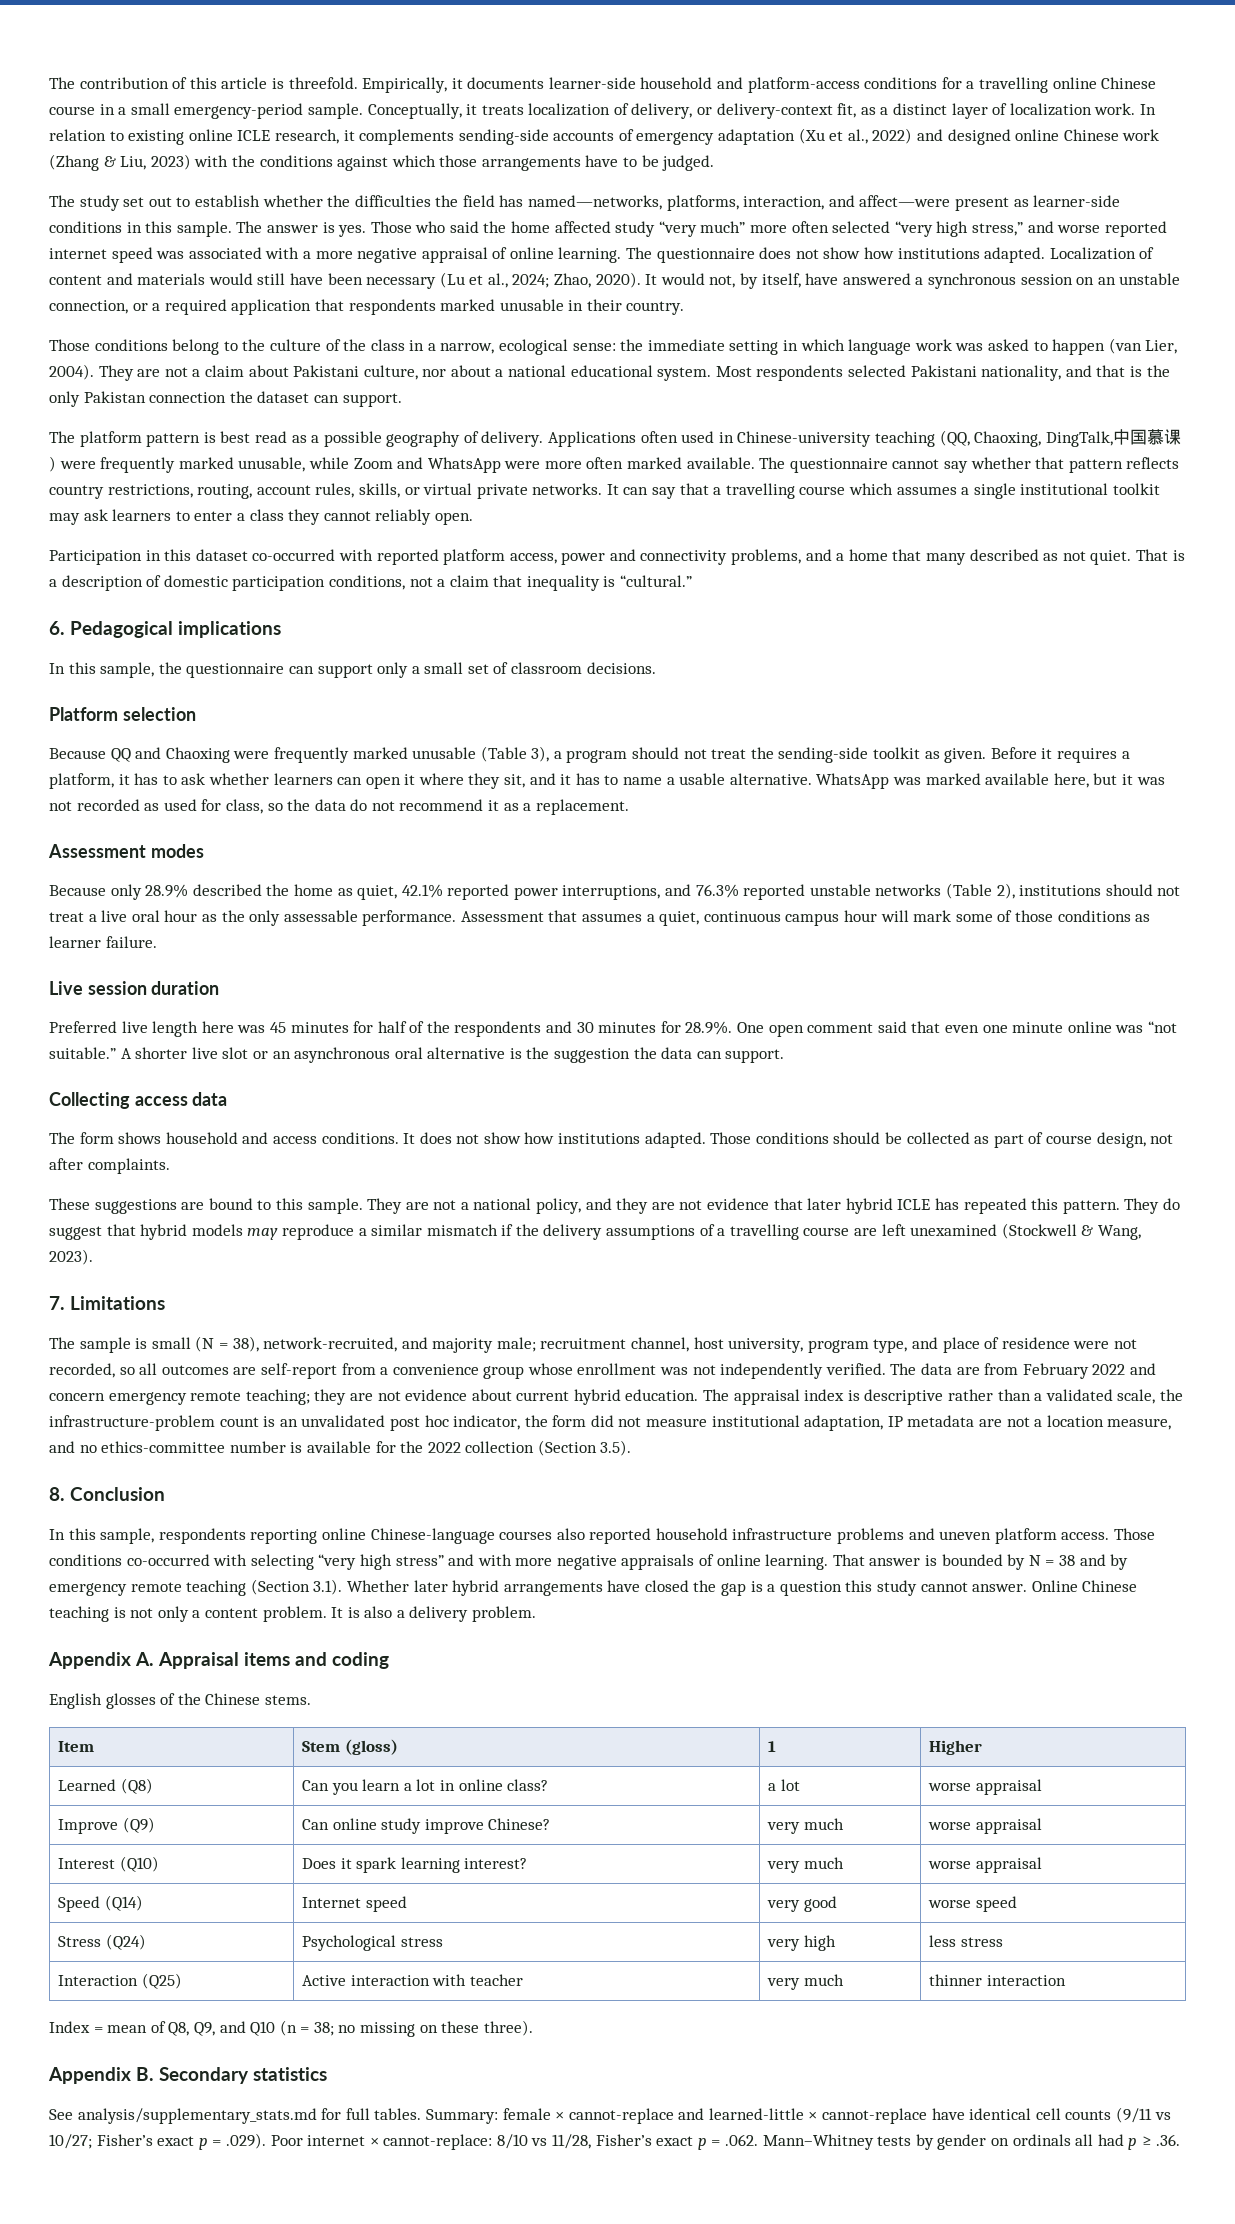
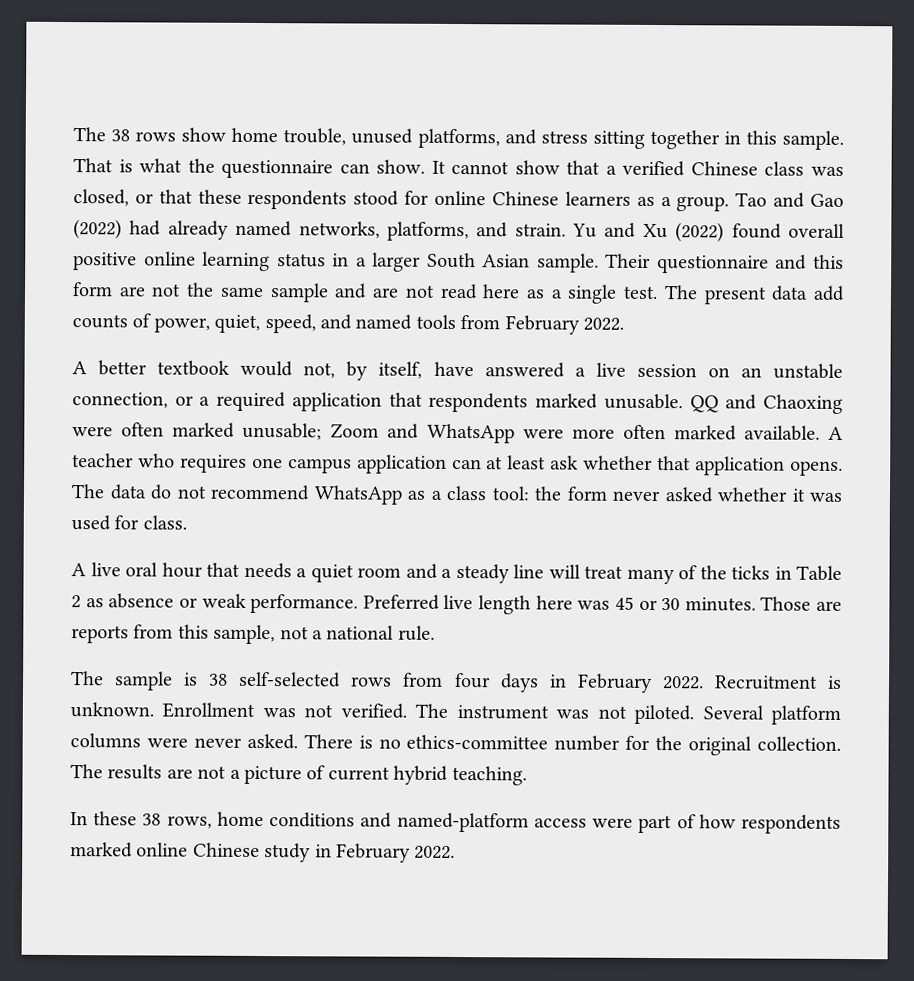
- The contribution of this article is threefold. Empirically, it documents learner-side household and platform-access conditions for a travelling online Chinese course in a small emergency-period sample. Conceptually, it treats localization of delivery, or delivery-context fit, as a distinct layer of localization work. In relation to existing online ICLE research, it complements sending-side accounts of emergency adaptation (Xu et al., 2022) and designed online Chinese work (Zhang & Liu, 2023) with the conditions against which those arrangements have to be judged.
- The study set out to establish whether the difficulties the field has named—networks, platforms, interaction, and affect—were present as learner-side conditions in this sample. The answer is yes. Those who said the home affected study “very much” more often selected “very high stress,” and worse reported internet speed was associated with a more negative appraisal of online learning. The questionnaire does not show how institutions adapted. Localization of content and materials would still have been necessary (Lu et al., 2024; Zhao, 2020). It would not, by itself, have answered a synchronous session on an unstable connection, or a required application that respondents marked unusable in their country.
- Those conditions belong to the culture of the class in a narrow, ecological sense: the immediate setting in which language work was asked to happen (van Lier, 2004). They are not a claim about Pakistani culture, nor about a national educational system. Most respondents selected Pakistani nationality, and that is the only Pakistan connection the dataset can support.
- The platform pattern is best read as a possible geography of delivery. Applications often used in Chinese-university teaching (QQ, Chaoxing, DingTalk,中国慕课) were frequently marked unusable, while Zoom and WhatsApp were more often marked available.
+ The 38 rows show home trouble, unused platforms, and stress sitting together in this sample. That is what the questionnaire can show. It cannot show that a verified Chinese class was closed, or that these respondents stood for online Chinese learners as a group. Tao and Gao (2022) had already named networks, platforms, and strain. Yu and Xu (2022) found overall positive online learning status in a larger South Asian sample. Their questionnaire and this form are not the same sample and are not read here as a single test. The present data add counts of power, quiet, speed, and named tools from February 2022.
+ A better textbook would not, by itself, have answered a live session on an unstable connection, or a required application that respondents marked unusable. QQ and Chaoxing were often marked unusable; Zoom and WhatsApp were more often marked available.
- The questionnaire cannot say whether that pattern reflects country restrictions, routing, account rules, skills, or virtual private networks. It can say that a travelling course which assumes a single institutional toolkit may ask learners to enter a class they cannot reliably open.
- Participation in this dataset co-occurred with reported platform access, power and connectivity problems, and a home that many described as not quiet. That is a description of domestic participation conditions, not a claim that inequality is “cultural.”
- 6. Pedagogical implications
- In this sample, the questionnaire can support only a small set of classroom decisions.
- Platform selection
- Because QQ and Chaoxing were frequently marked unusable (Table 3), a program should not treat the sending-side toolkit as given. Before it requires a platform, it has to ask whether learners can open it where they sit, and it has to name a usable alternative. WhatsApp was marked available here, but it was not recorded as used for class, so the data do not recommend it as a replacement.
- Assessment modes
- Because only 28.9% described the home as quiet, 42.1% reported power interruptions, and 76.3% reported unstable networks (Table 2), institutions should not treat a live oral hour as the only assessable performance. Assessment that assumes a quiet, continuous campus hour will mark some of those conditions as learner failure.
- Live session duration
- Preferred live length here was 45 minutes for half of the respondents and 30 minutes for 28.9%. One open comment said that even one minute online was “not suitable.” A shorter live slot or an asynchronous oral alternative is the suggestion the data can support.
- Collecting access data
- The form shows household and access conditions. It does not show how institutions adapted. Those conditions should be collected as part of course design, not after complaints.
- These suggestions are bound to this sample. They are not a national policy, and they are not evidence that later hybrid ICLE has repeated this pattern. They do suggest that hybrid models may reproduce a similar mismatch if the delivery assumptions of a travelling course are left unexamined (Stockwell & Wang, 2023).
- 7. Limitations
- The sample is small (N = 38), network-recruited, and majority male; recruitment channel, host university, program type, and place of residence were not recorded, so all outcomes are self-report from a convenience group whose enrollment was not independently verified.
+ A teacher who requires one campus application can at least ask whether that application opens. The data do not recommend WhatsApp as a class tool: the form never asked whether it was used for class.
+ A live oral hour that needs a quiet room and a steady line will treat many of the ticks in Table 2 as absence or weak performance. Preferred live length here was 45 or 30 minutes. Those are reports from this sample, not a national rule.
+ The sample is 38 self-selected rows from four days in February 2022. Recruitment is unknown. Enrollment was not verified.
- The data are from February 2022 and concern emergency remote teaching; they are not evidence about current hybrid education. The appraisal index is descriptive rather than a validated scale, the infrastructure-problem count is an unvalidated post hoc indicator, the form did not measure institutional adaptation, IP metadata are not a location measure, and no ethics-committee number is available for the 2022 collection (Section 3.5).
- 8. Conclusion
- In this sample, respondents reporting online Chinese-language courses also reported household infrastructure problems and uneven platform access. Those conditions co-occurred with selecting “very high stress” and with more negative appraisals of online learning. That answer is bounded by N = 38 and by emergency remote teaching (Section 3.1). Whether later hybrid arrangements have closed the gap is a question this study cannot answer. Online Chinese teaching is not only a content problem. It is also a delivery problem.
- Appendix A. Appraisal items and coding
- English glosses of the Chinese stems.
- Item | Stem (gloss) | 1 | Higher
- Learned (Q8) | Can you learn a lot in online class? | a lot | worse appraisal
- Improve (Q9) | Can online study improve Chinese? | very much | worse appraisal
- Interest (Q10) | Does it spark learning interest? | very much | worse appraisal
- Speed (Q14) | Internet speed | very good | worse speed
- Stress (Q24) | Psychological stress | very high | less stress
- Interaction (Q25) | Active interaction with teacher | very much | thinner interaction
- Index = mean of Q8, Q9, and Q10 (n = 38; no missing on these three).
- Appendix B. Secondary statistics
- See analysis/supplementary_stats.md for full tables. Summary: female × cannot-replace and learned-little × cannot-replace have identical cell counts (9/11 vs 10/27; Fisher’s exact p = .029). Poor internet × cannot-replace: 8/10 vs 11/28, Fisher’s exact p = .062. Mann–Whitney tests by gender on ordinals all had p ≥ .36.
+ The instrument was not piloted. Several platform columns were never asked. There is no ethics-committee number for the original collection. The results are not a picture of current hybrid teaching.
+ In these 38 rows, home conditions and named-platform access were part of how respondents marked online Chinese study in February 2022.

